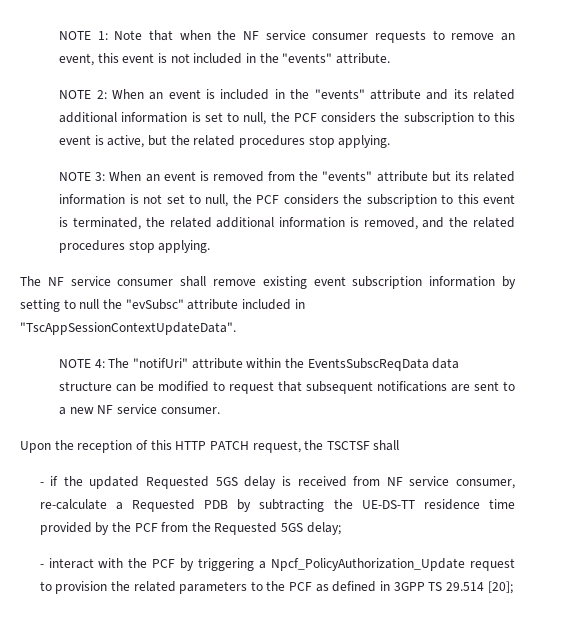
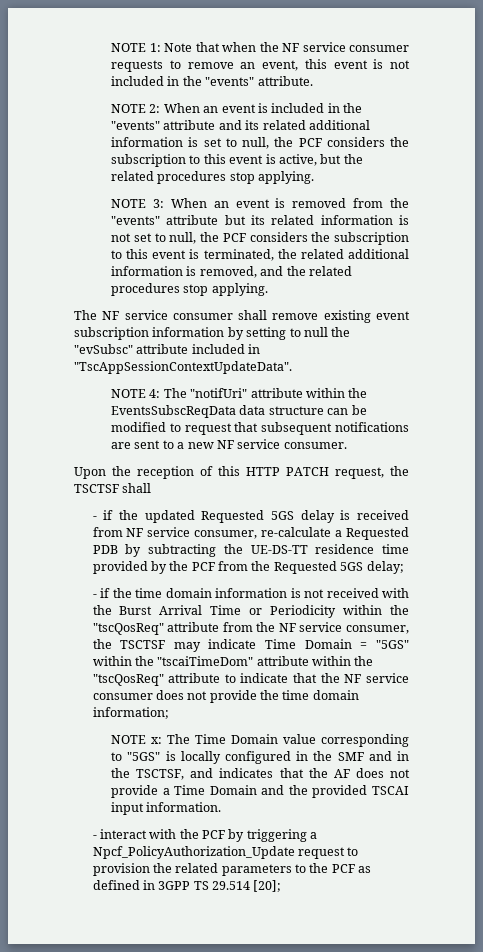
+ - if the time domain information is not received with the Burst Arrival Time or Periodicity within the "tscQosReq" attribute from the NF service consumer, the TSCTSF may indicate Time Domain = "5GS" within the "tscaiTimeDom" attribute within the "tscQosReq" attribute to indicate that the NF service consumer does not provide the time domain information;
+ NOTE x: The Time Domain value corresponding to "5GS" is locally configured in the SMF and in the TSCTSF, and indicates that the AF does not provide a Time Domain and the provided TSCAI input information.

